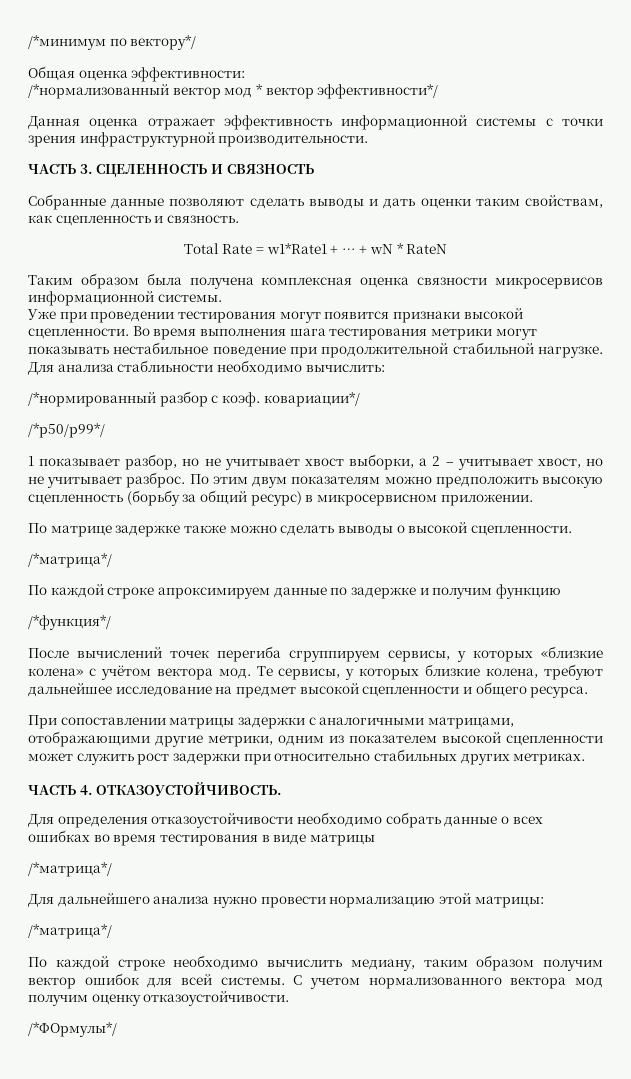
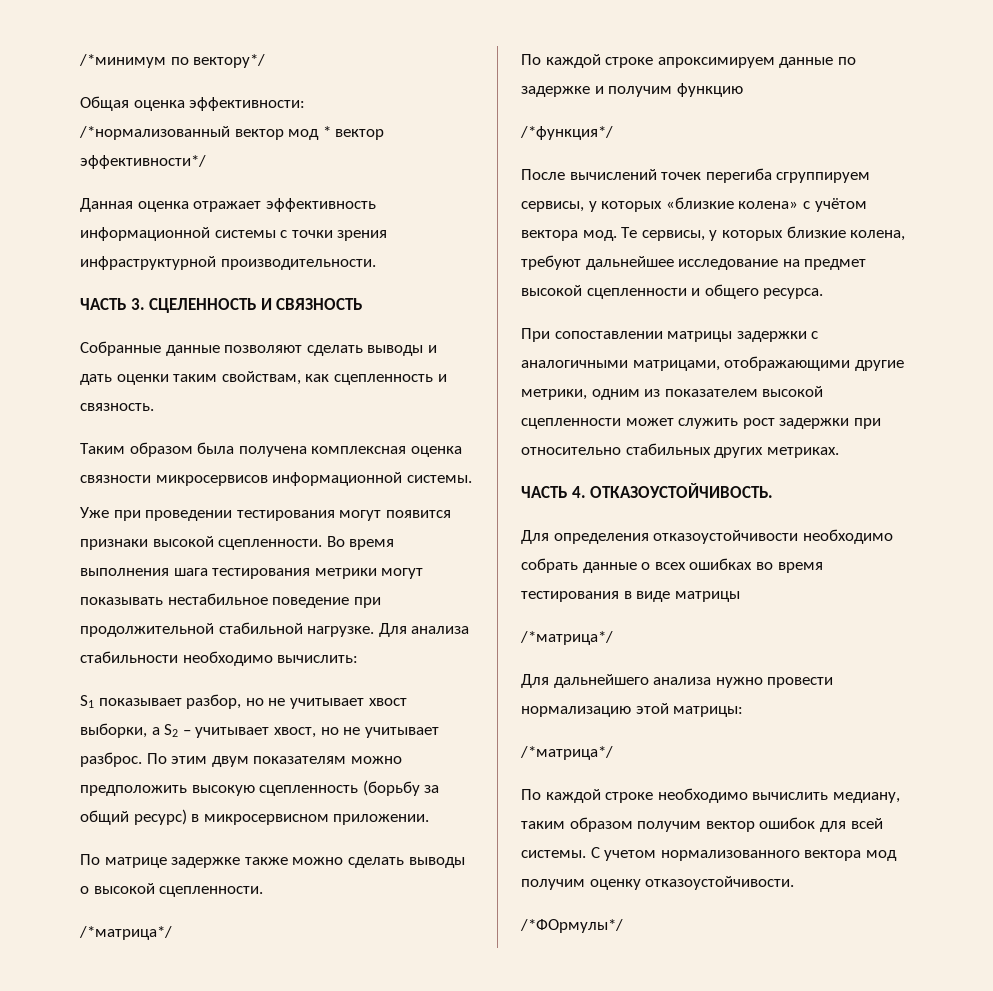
- Total Rate = w1*Rate1 + … + wN * RateN
- Для анализа стаблиьности необходимо вычислить:
+ Для анализа стабильности необходимо вычислить:
- /*нормированный разбор с коэф. ковариации*/
- /*p50/p99*/
- 1 показывает разбор, но не учитывает хвост выборки, а 2 – учитывает хвост, но не учитывает разброс.
+ S1 показывает разбор, но не учитывает хвост выборки, а S2 – учитывает хвост, но не учитывает разброс.

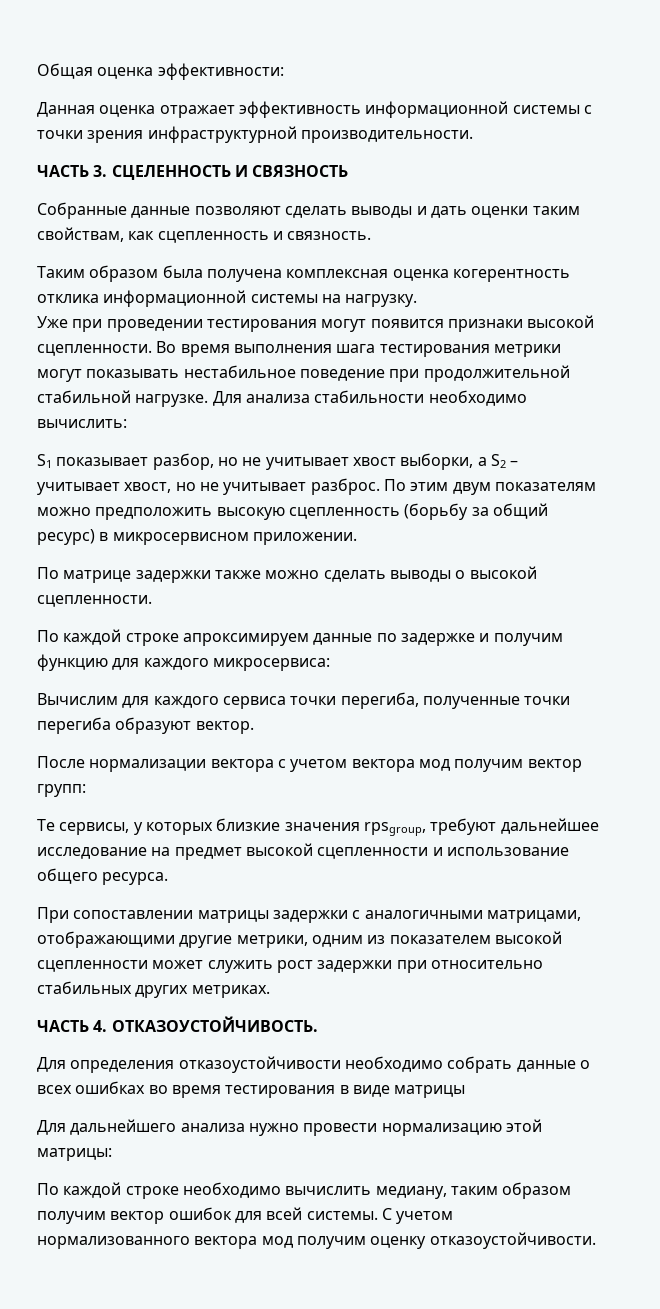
- /*минимум по вектору*/
- /*нормализованный вектор мод * вектор эффективности*/
- Таким образом была получена комплексная оценка связности микросервисов информационной системы.
+ Таким образом была получена комплексная оценка когерентность отклика информационной системы на нагрузку.
- По матрице задержке также можно сделать выводы о высокой сцепленности.
- /*матрица*/
+ По матрице задержки также можно сделать выводы о высокой сцепленности.
- По каждой строке апроксимируем данные по задержке и получим функцию
- /*функция*/
- После вычислений точек перегиба сгруппируем сервисы, у которых «близкие колена» с учётом вектора мод. Те сервисы, у которых близкие колена, требуют дальнейшее исследование на предмет высокой сцепленности и общего ресурса.
+ По каждой строке апроксимируем данные по задержке и получим функцию для каждого микросервиса:
+ Вычислим для каждого сервиса точки перегиба, полученные точки перегиба образуют вектор.
+ После нормализации вектора с учетом вектора мод получим вектор групп:
+ Те сервисы, у которых близкие значения rpsgroup, требуют дальнейшее исследование на предмет высокой сцепленности и использование общего ресурса.
  Для определения отказоустойчивости необходимо собрать данные о всех ошибках во время тестирования в виде матрицы
- /*матрица*/
  Для дальнейшего анализа нужно провести нормализацию этой матрицы:
- /*матрица*/
- /*ФОрмулы*/

